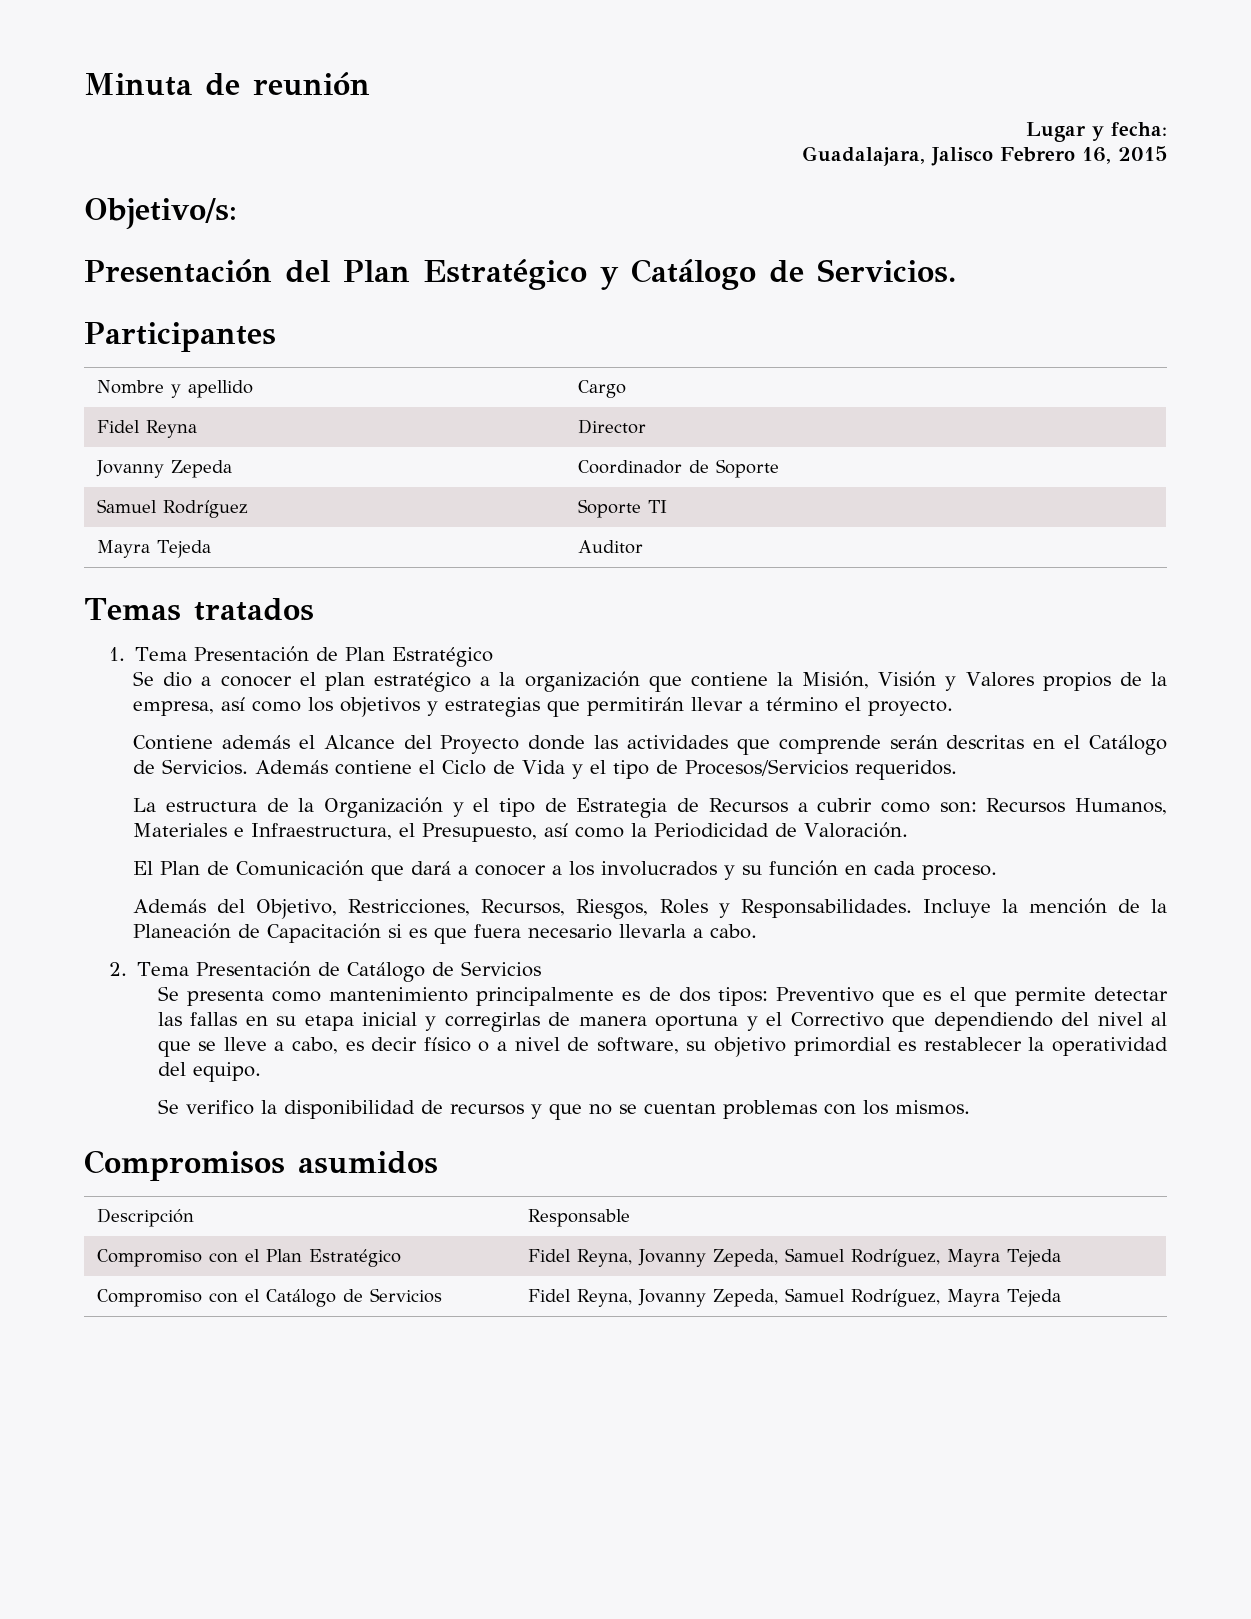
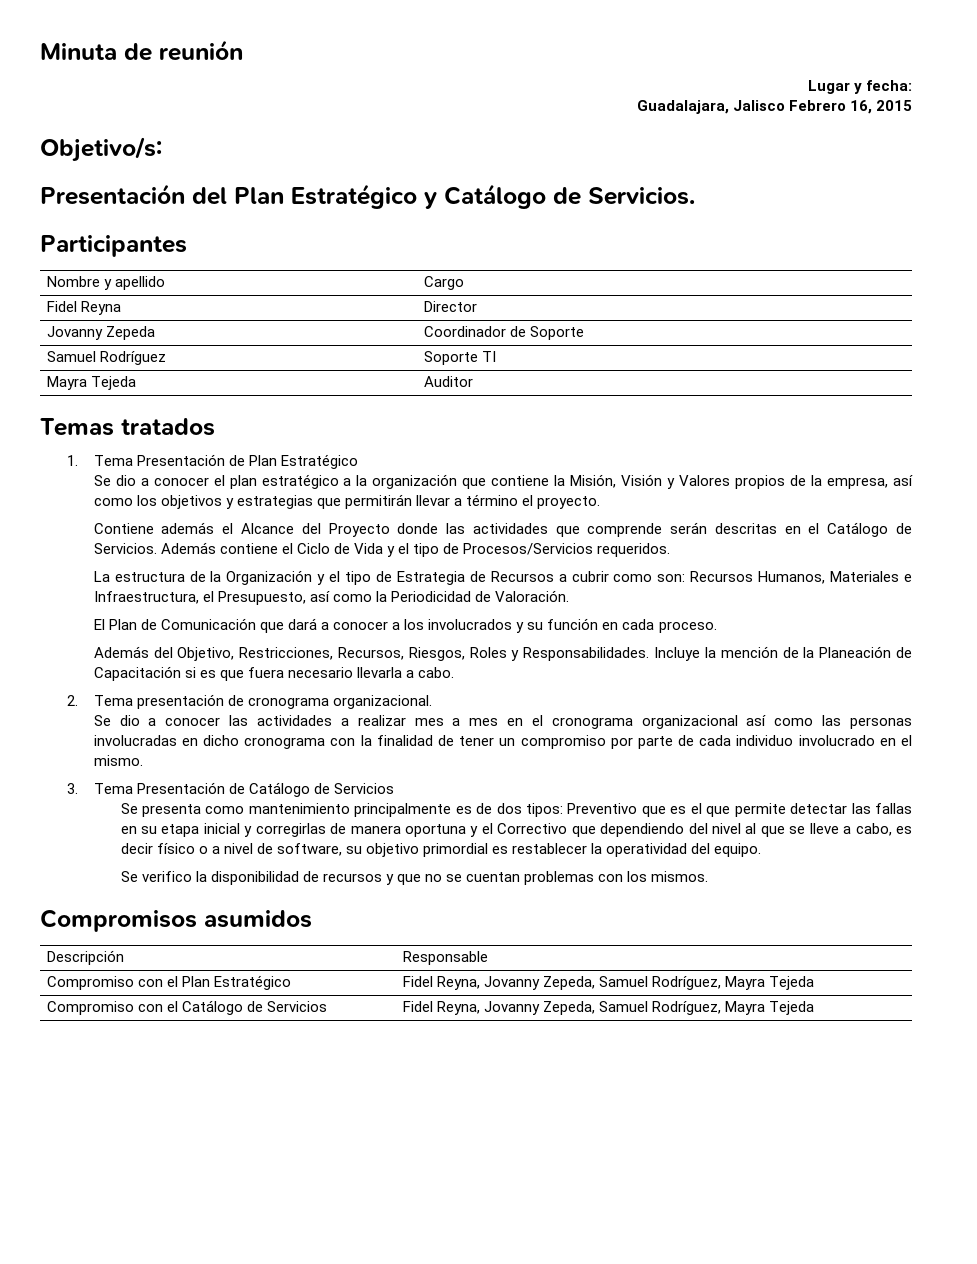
- 2. Tema Presentación de Catálogo de Servicios
+ 2. Tema presentación de cronograma organizacional.
+ Se dio a conocer las actividades a realizar mes a mes en el cronograma organizacional así como las personas involucradas en dicho cronograma con la finalidad de tener un compromiso por parte de cada individuo involucrado en el mismo.
+ 3. Tema Presentación de Catálogo de Servicios

